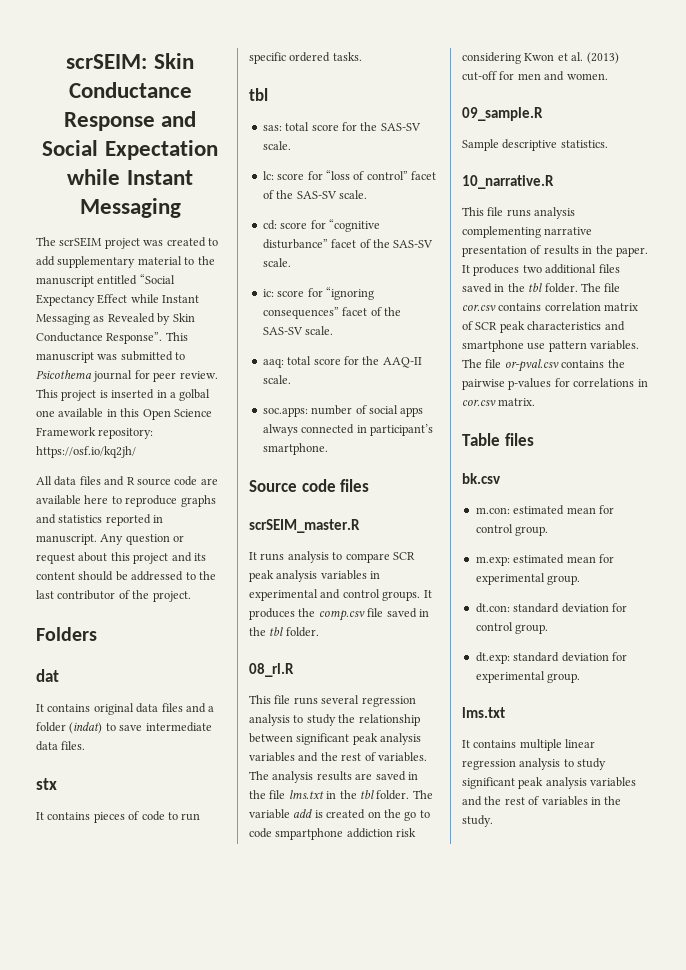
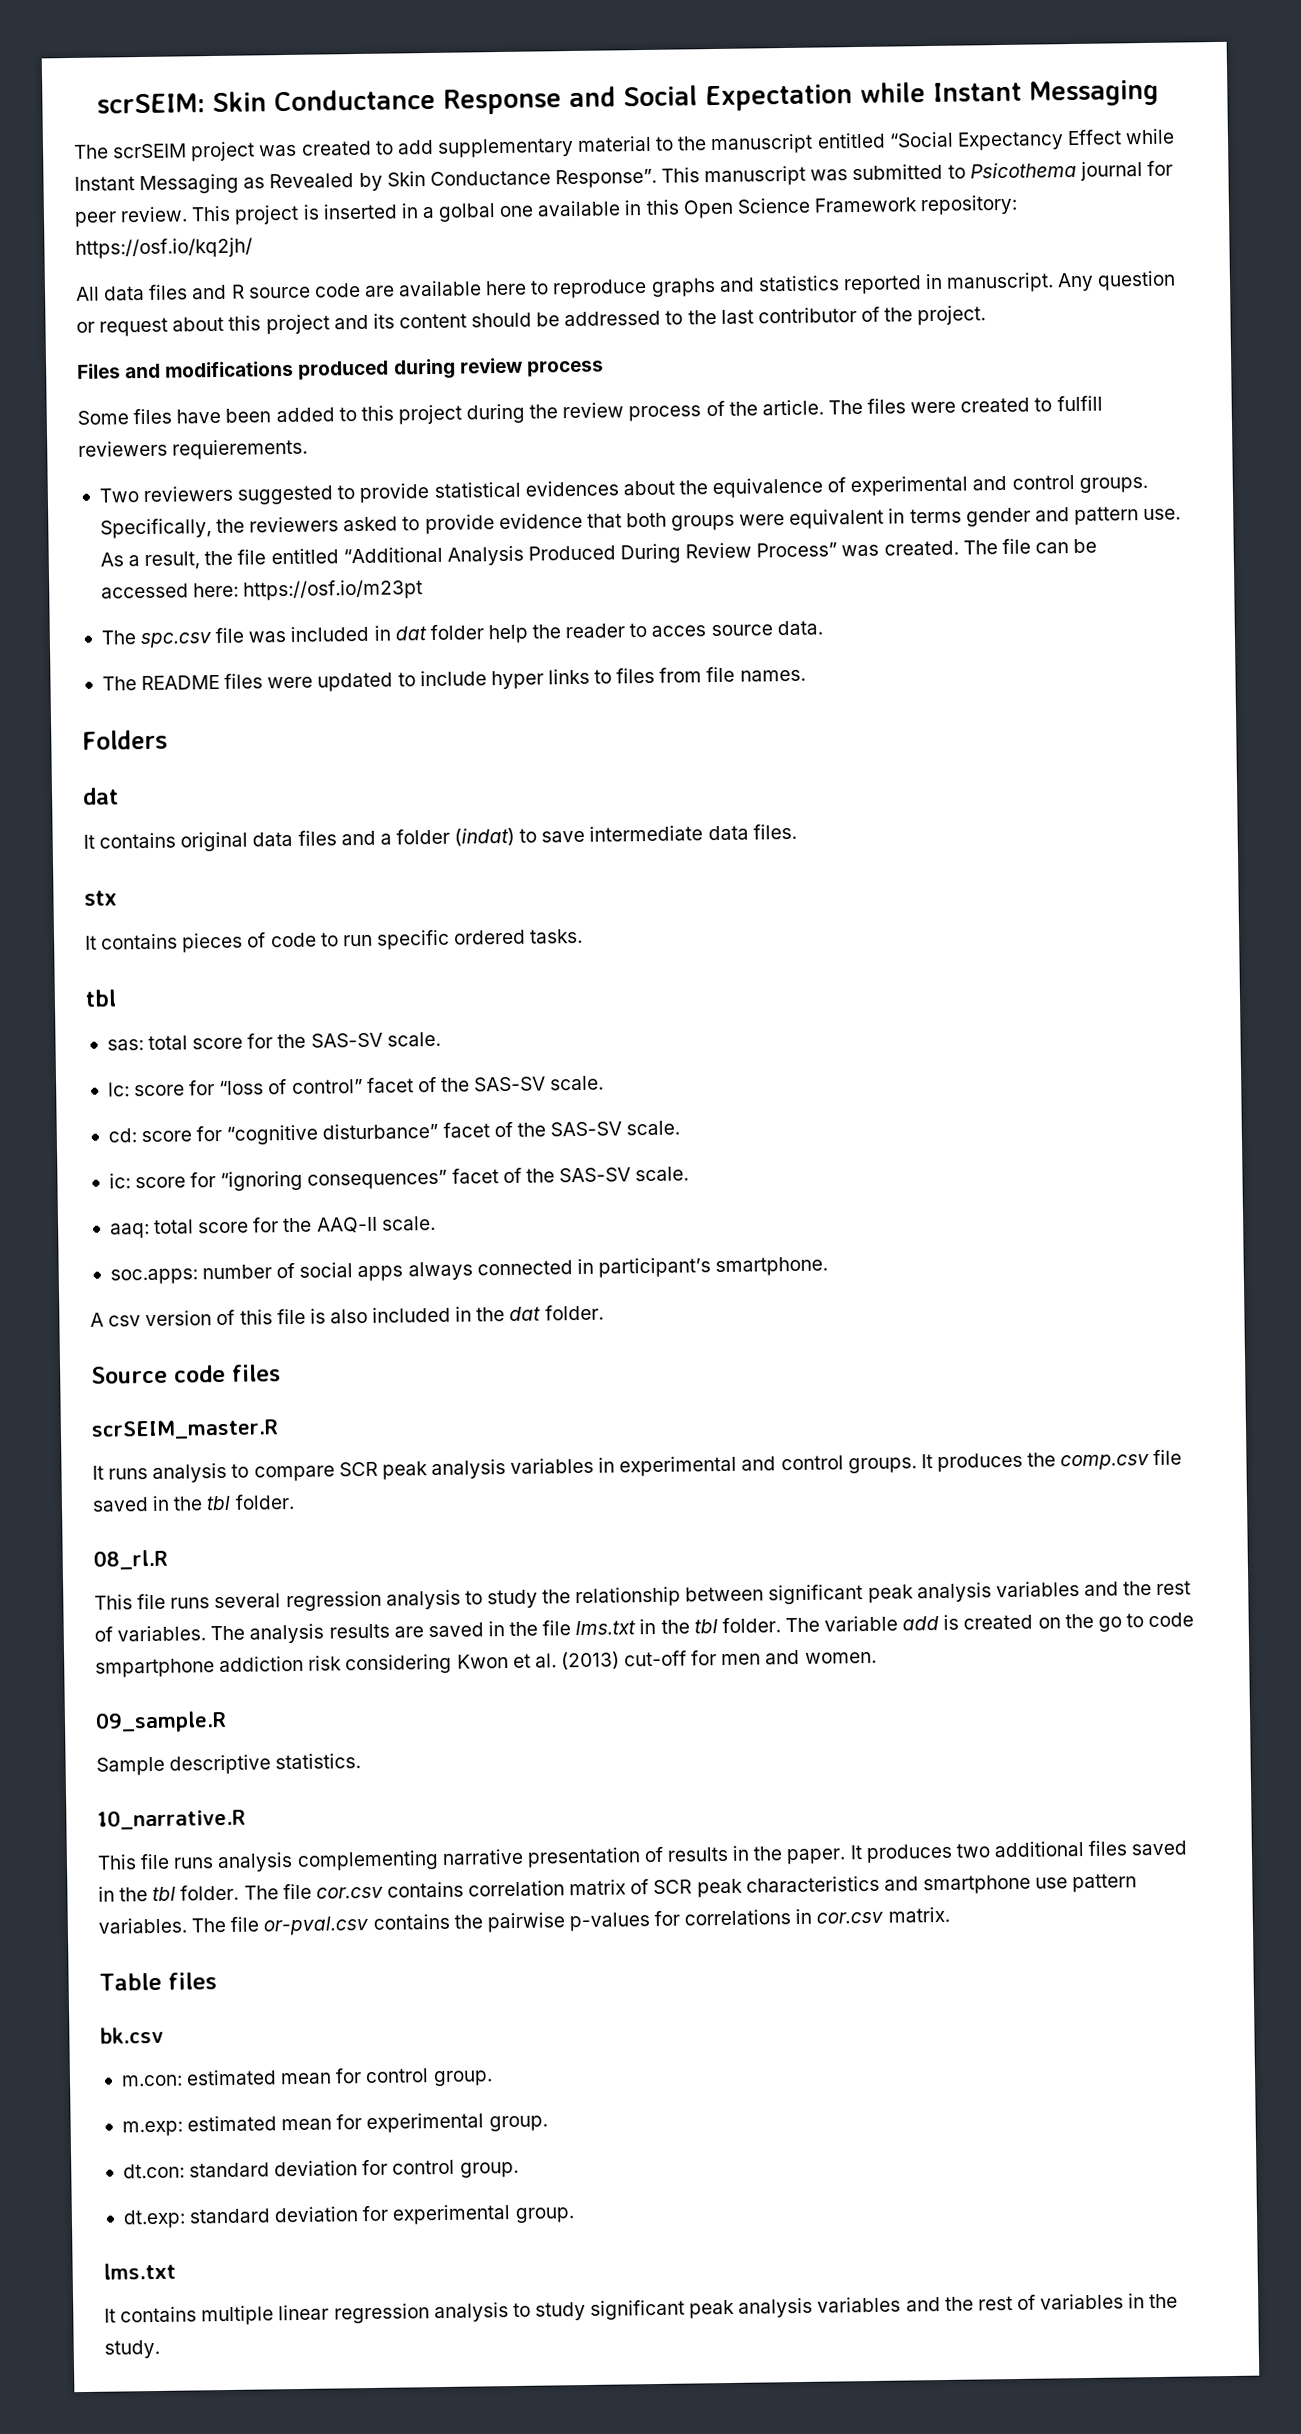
+ Files and modifications produced during review process
+ Some files have been added to this project during the review process of the article. The files were created to fulfill reviewers requierements.
+ Two reviewers suggested to provide statistical evidences about the equivalence of experimental and control groups. Specifically, the reviewers asked to provide evidence that both groups were equivalent in terms gender and pattern use. As a result, the file entitled “Additional Analysis Produced During Review Process” was created. The file can be accessed here: https://osf.io/m23pt
+ The spc.csv file was included in dat folder help the reader to acces source data.
+ The README files were updated to include hyper links to files from file names.
+ A csv version of this file is also included in the dat folder.

